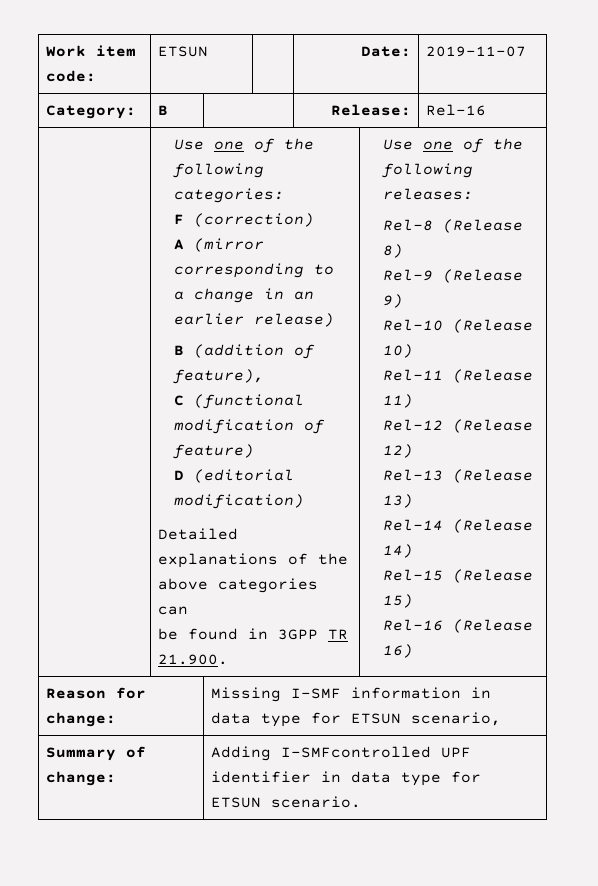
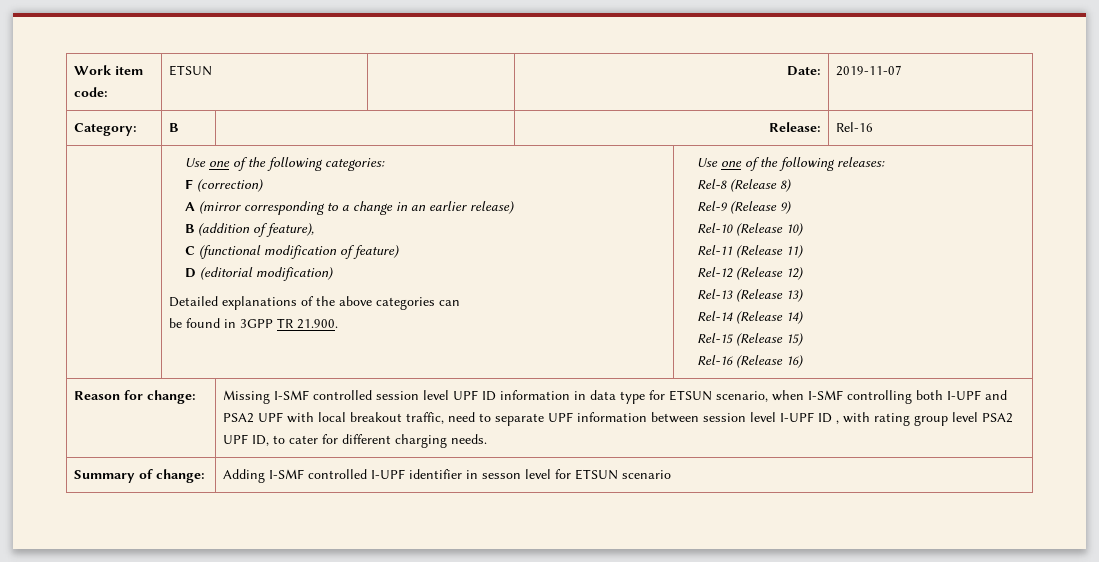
- Missing I-SMF information in data type for ETSUN scenario,
- Summary of change: | Adding I-SMFcontrolled UPF identifier in data type for ETSUN scenario.
+ Missing I-SMF controlled session level UPF ID information in data type for ETSUN scenario, when I-SMF controlling both I-UPF and PSA2 UPF with local breakout traffic, need to separate UPF information between session level I-UPF ID , with rating group level PSA2 UPF ID, to cater for different charging needs.
+ Summary of change: | Adding I-SMF controlled I-UPF identifier in sesson level for ETSUN scenario

